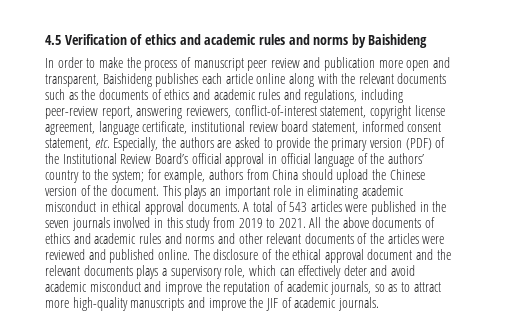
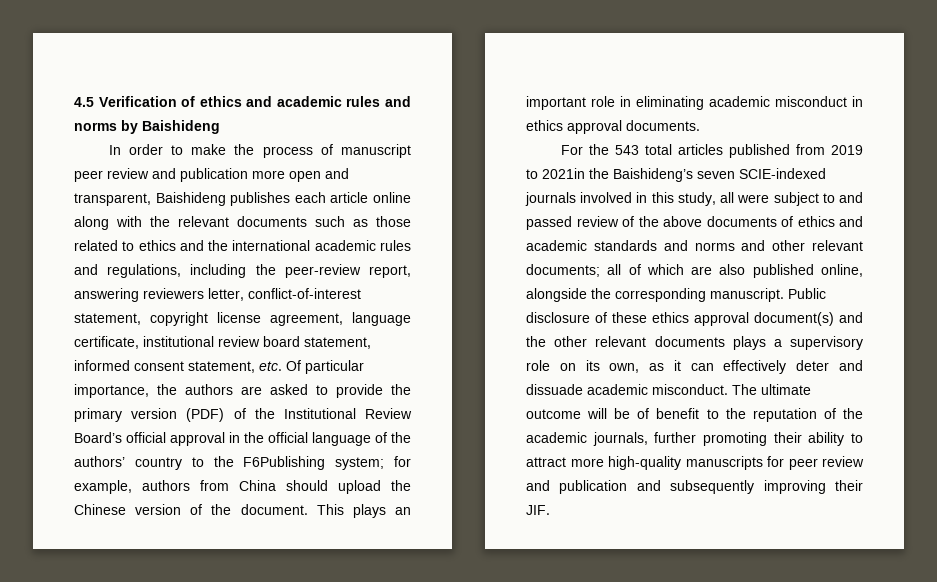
- In order to make the process of manuscript peer review and publication more open and transparent, Baishideng publishes each article online along with the relevant documents such as the documents of ethics and academic rules and regulations, including peer-review report, answering reviewers, conflict-of-interest statement, copyright license agreement, language certificate, institutional review board statement, informed consent statement, etc. Especially, the authors are asked to provide the primary version (PDF) of the Institutional Review Board’s official approval in official language of the authors’ country to the system;
+ In order to make the process of manuscript peer review and publication more open and transparent, Baishideng publishes each article online along with the relevant documents such as those related to ethics and the international academic rules and regulations, including the peer-review report, answering reviewers letter, conflict-of-interest statement, copyright license agreement, language certificate, institutional review board statement, informed consent statement, etc. Of particular importance, the authors are asked to provide the primary version (PDF) of the Institutional Review Board’s official approval in the official language of the authors’ country to the F6Publishing system;
- This plays an important role in eliminating academic misconduct in ethical approval documents. A total of 543 articles were published in the seven journals involved in this study from 2019 to 2021. All the above documents of ethics and academic rules and norms and other relevant documents of the articles were reviewed and published online. The disclosure of the ethical approval document and the relevant documents plays a supervisory role, which can effectively deter and avoid academic misconduct and improve the reputation of academic journals, so as to attract more high-quality manuscripts and improve the JIF of academic journals.
+ This plays an important role in eliminating academic misconduct in ethics approval documents.
+ For the 543 total articles published from 2019 to 2021in the Baishideng’s seven SCIE-indexed journals involved in this study, all were subject to and passed review of the above documents of ethics and academic standards and norms and other relevant documents; all of which are also published online, alongside the corresponding manuscript. Public disclosure of these ethics approval document(s) and the other relevant documents plays a supervisory role on its own, as it can effectively deter and dissuade academic misconduct. The ultimate outcome will be of benefit to the reputation of the academic journals, further promoting their ability to attract more high-quality manuscripts for peer review and publication and subsequently improving their JIF.

